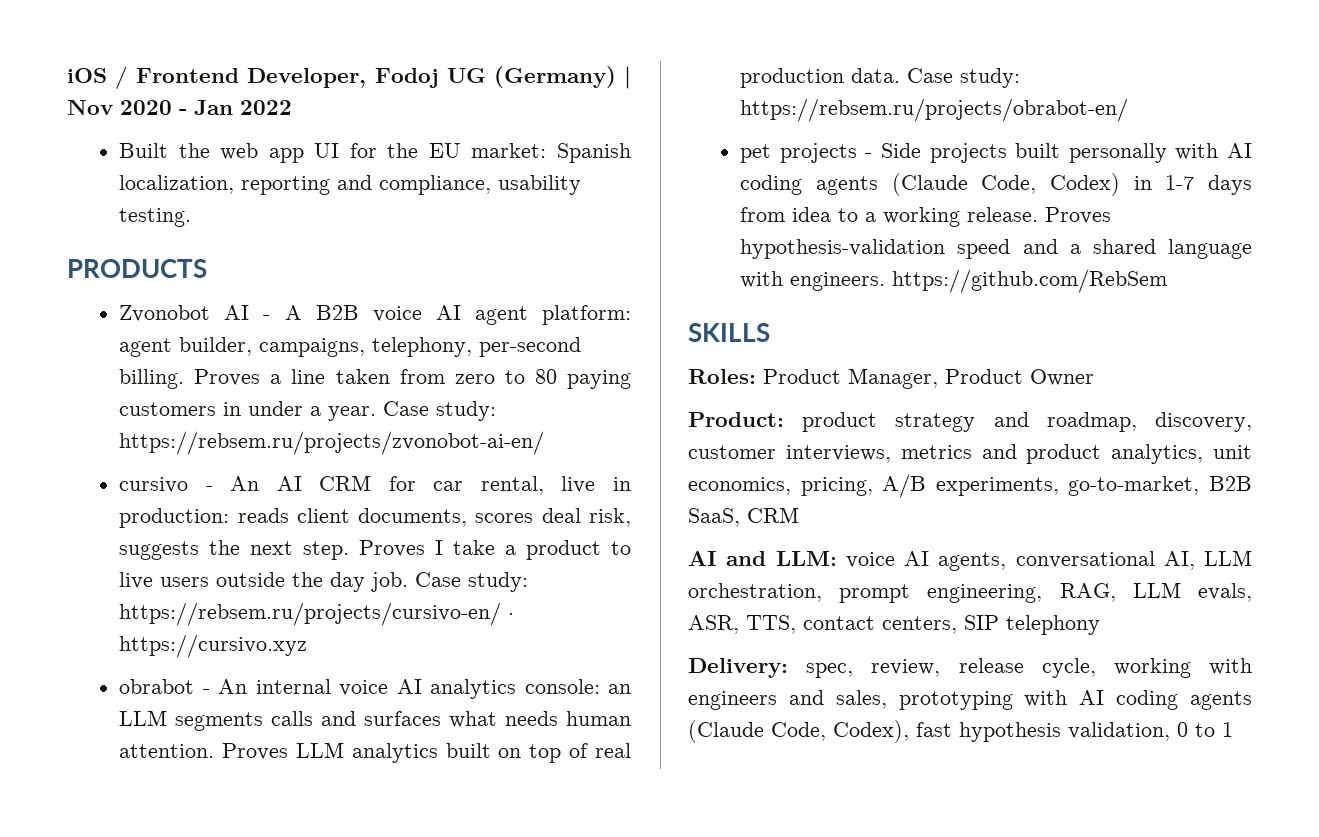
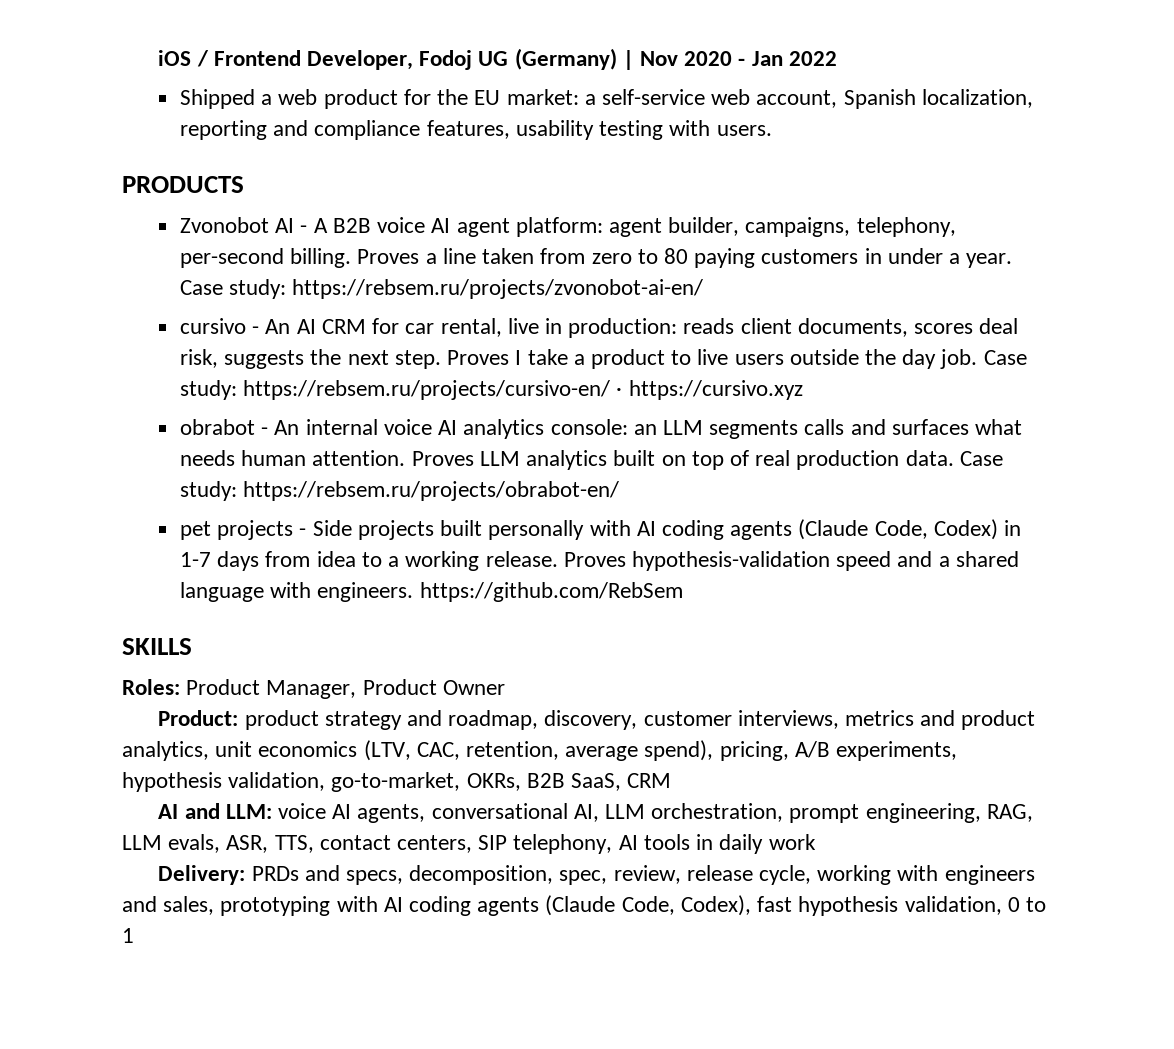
- Built the web app UI for the EU market: Spanish localization, reporting and compliance, usability testing.
+ Shipped a web product for the EU market: a self-service web account, Spanish localization, reporting and compliance features, usability testing with users.
- Product: product strategy and roadmap, discovery, customer interviews, metrics and product analytics, unit economics, pricing, A/B experiments, go-to-market, B2B SaaS, CRM
+ Product: product strategy and roadmap, discovery, customer interviews, metrics and product analytics, unit economics (LTV, CAC, retention, average spend), pricing, A/B experiments, hypothesis validation, go-to-market, OKRs, B2B SaaS, CRM
- AI and LLM: voice AI agents, conversational AI, LLM orchestration, prompt engineering, RAG, LLM evals, ASR, TTS, contact centers, SIP telephony
- Delivery: spec, review, release cycle, working with engineers and sales, prototyping with AI coding agents (Claude Code, Codex), fast hypothesis validation, 0 to 1
+ AI and LLM: voice AI agents, conversational AI, LLM orchestration, prompt engineering, RAG, LLM evals, ASR, TTS, contact centers, SIP telephony, AI tools in daily work
+ Delivery: PRDs and specs, decomposition, spec, review, release cycle, working with engineers and sales, prototyping with AI coding agents (Claude Code, Codex), fast hypothesis validation, 0 to 1

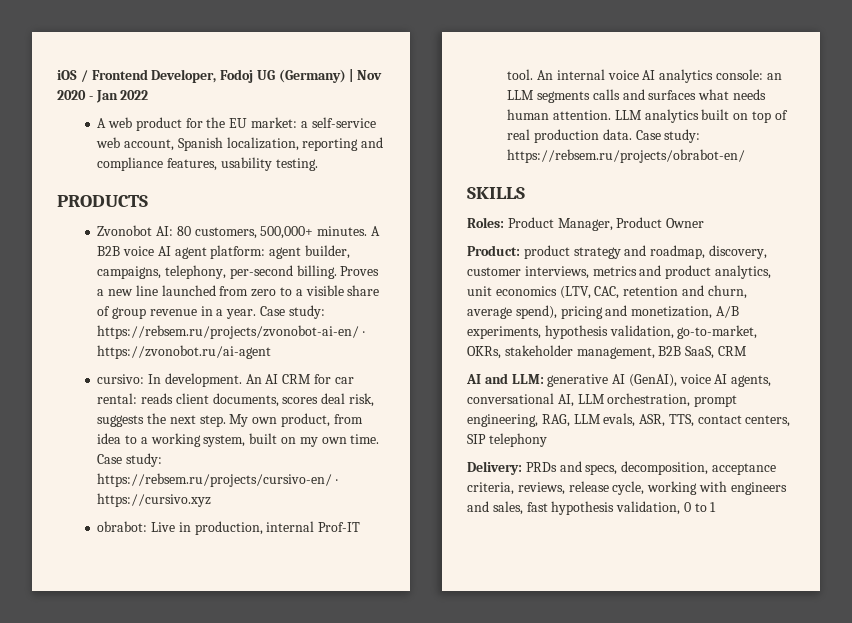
- Shipped a web product for the EU market: a self-service web account, Spanish localization, reporting and compliance features, usability testing with users.
+ A web product for the EU market: a self-service web account, Spanish localization, reporting and compliance features, usability testing.
- Zvonobot AI - A B2B voice AI agent platform: agent builder, campaigns, telephony, per-second billing.
+ Zvonobot AI: 80 customers, 500,000+ minutes. A B2B voice AI agent platform: agent builder, campaigns, telephony, per-second billing.
- Proves a line taken from zero to 80 paying customers in under a year.
+ Proves a new line launched from zero to a visible share of group revenue in a year.
- Case study: https://rebsem.ru/projects/zvonobot-ai-en/
- cursivo - An AI CRM for car rental, live in production: reads client documents, scores deal risk, suggests the next step.
+ Case study: https://rebsem.ru/projects/zvonobot-ai-en/ · https://zvonobot.ru/ai-agent
+ cursivo: In development. An AI CRM for car rental: reads client documents, scores deal risk, suggests the next step.
- Proves I take a product to live users outside the day job.
+ My own product, from idea to a working system, built on my own time.
- obrabot - An internal voice AI analytics console: an LLM segments calls and surfaces what needs human attention.
+ obrabot: Live in production, internal Prof-IT tool. An internal voice AI analytics console: an LLM segments calls and surfaces what needs human attention.
- Proves LLM analytics built on top of real production data.
+ LLM analytics built on top of real production data.
- pet projects - Side projects built personally with AI coding agents (Claude Code, Codex) in 1-7 days from idea to a working release. Proves hypothesis-validation speed and a shared language with engineers. https://github.com/RebSem
- Product: product strategy and roadmap, discovery, customer interviews, metrics and product analytics, unit economics (LTV, CAC, retention, average spend), pricing, A/B experiments, hypothesis validation, go-to-market, OKRs, B2B SaaS, CRM
+ Product: product strategy and roadmap, discovery, customer interviews, metrics and product analytics, unit economics (LTV, CAC, retention and churn, average spend), pricing and monetization, A/B experiments, hypothesis validation, go-to-market, OKRs, stakeholder management, B2B SaaS, CRM
- AI and LLM: voice AI agents, conversational AI, LLM orchestration, prompt engineering, RAG, LLM evals, ASR, TTS, contact centers, SIP telephony, AI tools in daily work
+ AI and LLM: generative AI (GenAI), voice AI agents, conversational AI, LLM orchestration, prompt engineering, RAG, LLM evals, ASR, TTS, contact centers, SIP telephony
- Delivery: PRDs and specs, decomposition, spec, review, release cycle, working with engineers and sales, prototyping with AI coding agents (Claude Code, Codex), fast hypothesis validation, 0 to 1
+ Delivery: PRDs and specs, decomposition, acceptance criteria, reviews, release cycle, working with engineers and sales, fast hypothesis validation, 0 to 1

